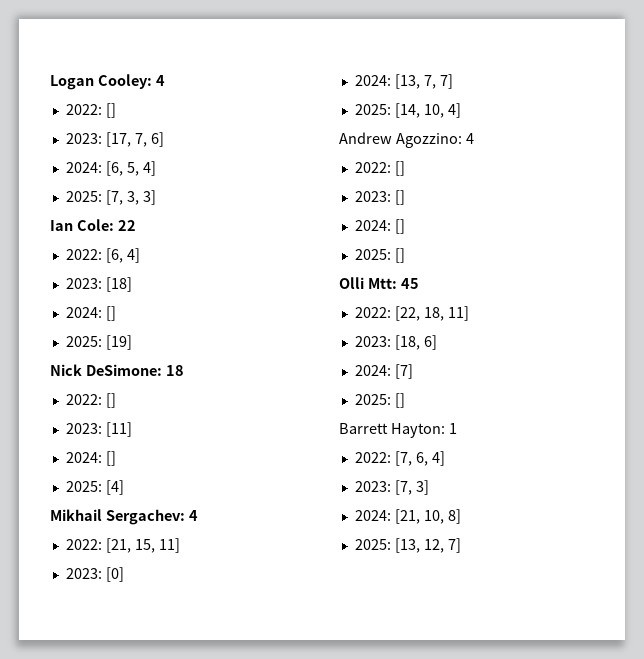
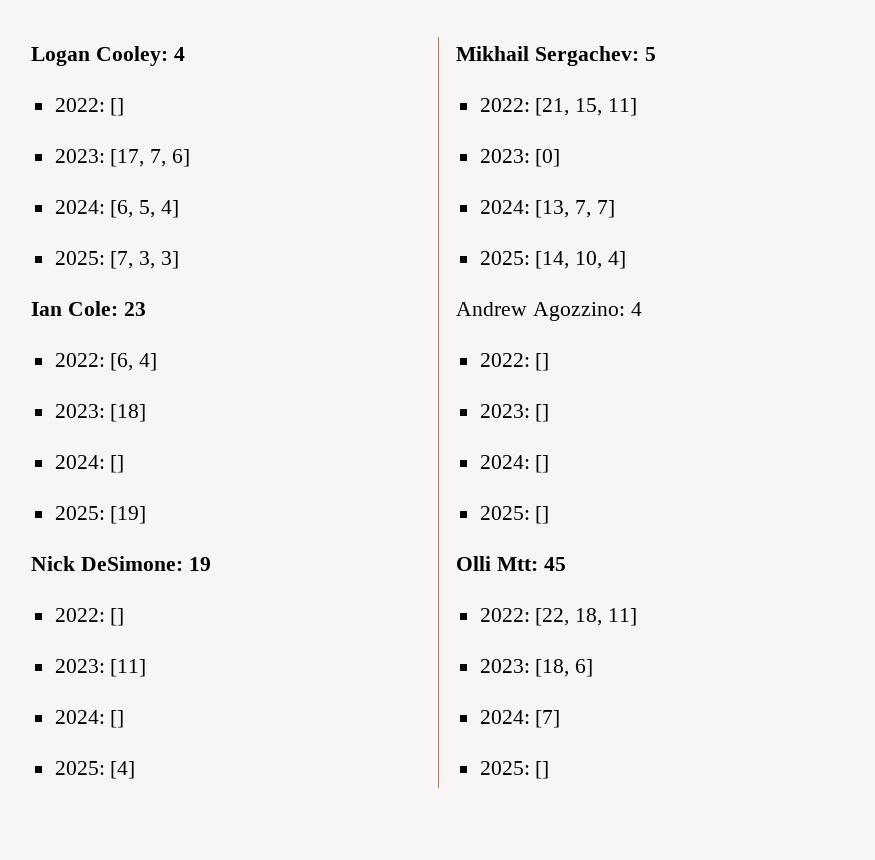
- Ian Cole: 22
+ Ian Cole: 23
- Nick DeSimone: 18
+ Nick DeSimone: 19
- Mikhail Sergachev: 4
+ Mikhail Sergachev: 5
- Barrett Hayton: 1
- 2022: [7, 6, 4]
- 2023: [7, 3]
- 2024: [21, 10, 8]
- 2025: [13, 12, 7]

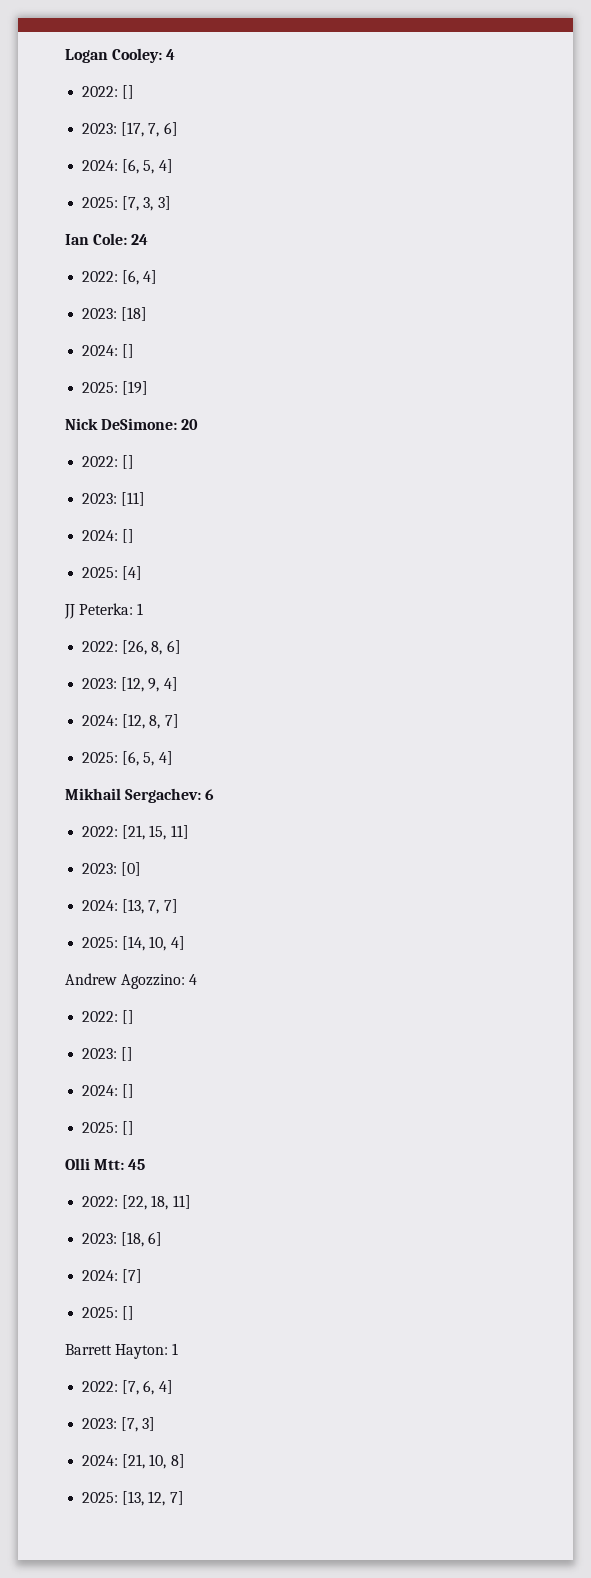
- Ian Cole: 23
+ Ian Cole: 24
- Nick DeSimone: 19
+ Nick DeSimone: 20
+ JJ Peterka: 1
+ 2022: [26, 8, 6]
+ 2023: [12, 9, 4]
+ 2024: [12, 8, 7]
+ 2025: [6, 5, 4]
- Mikhail Sergachev: 5
+ Mikhail Sergachev: 6
+ Barrett Hayton: 1
+ 2022: [7, 6, 4]
+ 2023: [7, 3]
+ 2024: [21, 10, 8]
+ 2025: [13, 12, 7]

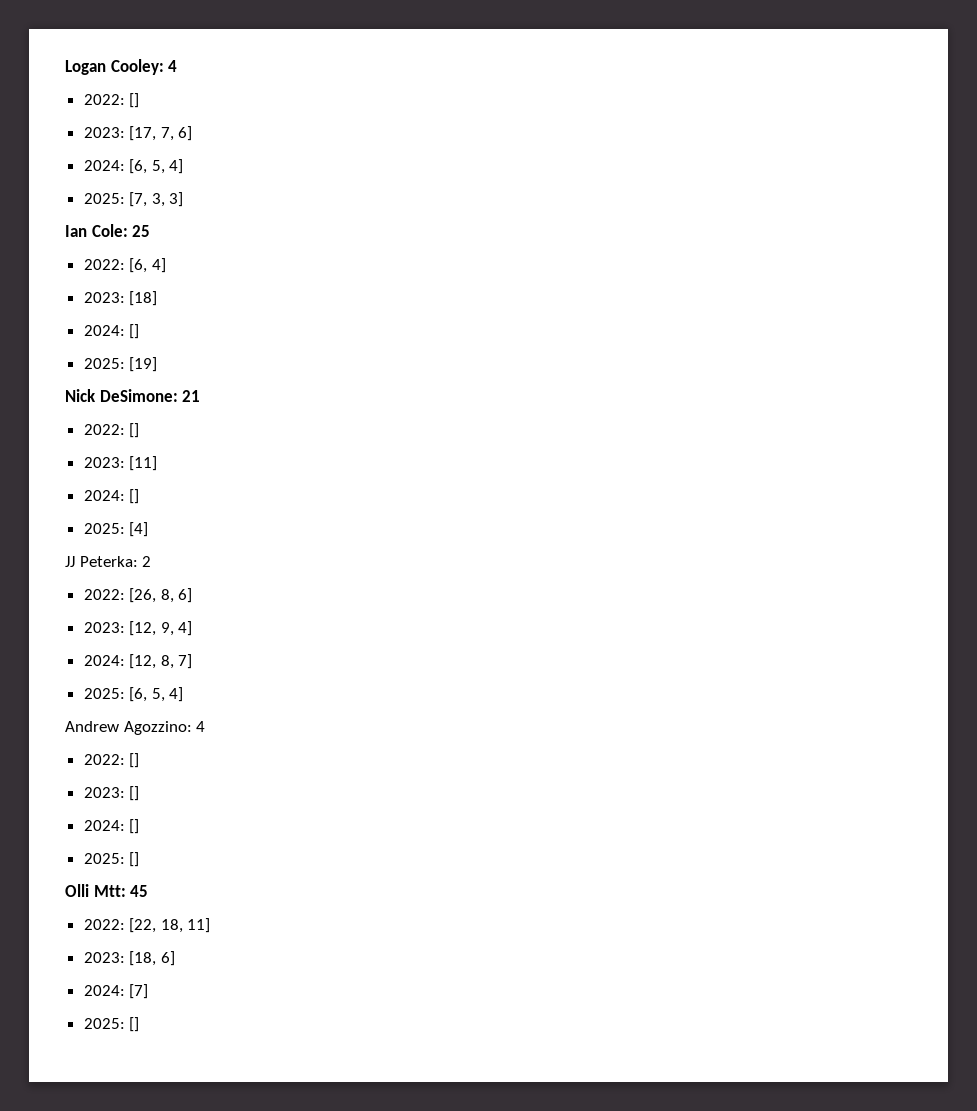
- Ian Cole: 24
+ Ian Cole: 25
- Nick DeSimone: 20
+ Nick DeSimone: 21
- JJ Peterka: 1
+ JJ Peterka: 2
- Mikhail Sergachev: 6
- 2022: [21, 15, 11]
- 2023: [0]
- 2024: [13, 7, 7]
- 2025: [14, 10, 4]
- Barrett Hayton: 1
- 2022: [7, 6, 4]
- 2023: [7, 3]
- 2024: [21, 10, 8]
- 2025: [13, 12, 7]

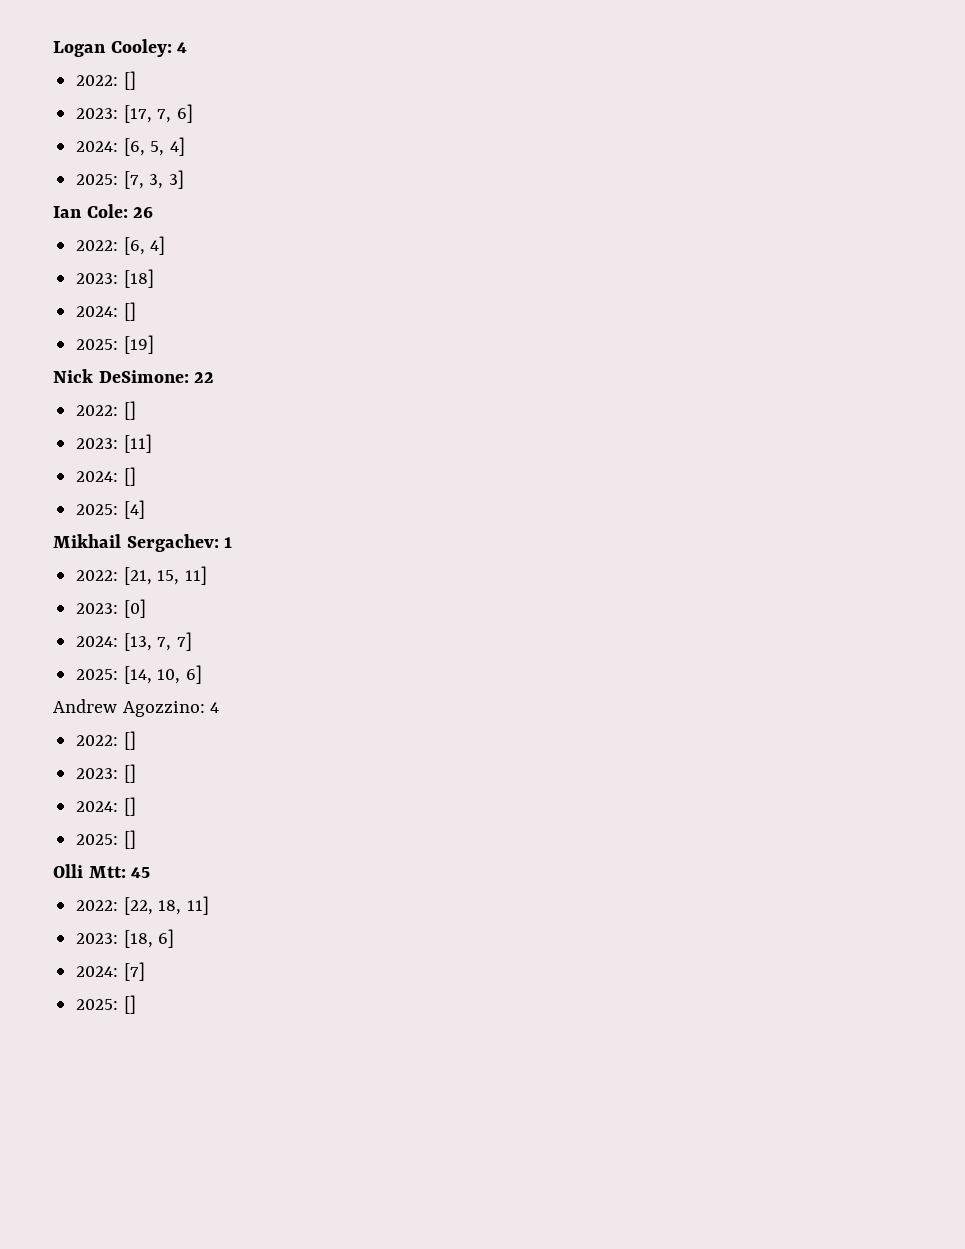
- Ian Cole: 25
+ Ian Cole: 26
- Nick DeSimone: 21
+ Nick DeSimone: 22
- JJ Peterka: 2
- 2022: [26, 8, 6]
- 2023: [12, 9, 4]
- 2024: [12, 8, 7]
+ Mikhail Sergachev: 1
+ 2022: [21, 15, 11]
+ 2023: [0]
+ 2024: [13, 7, 7]
- 2025: [6, 5, 4]
+ 2025: [14, 10, 6]

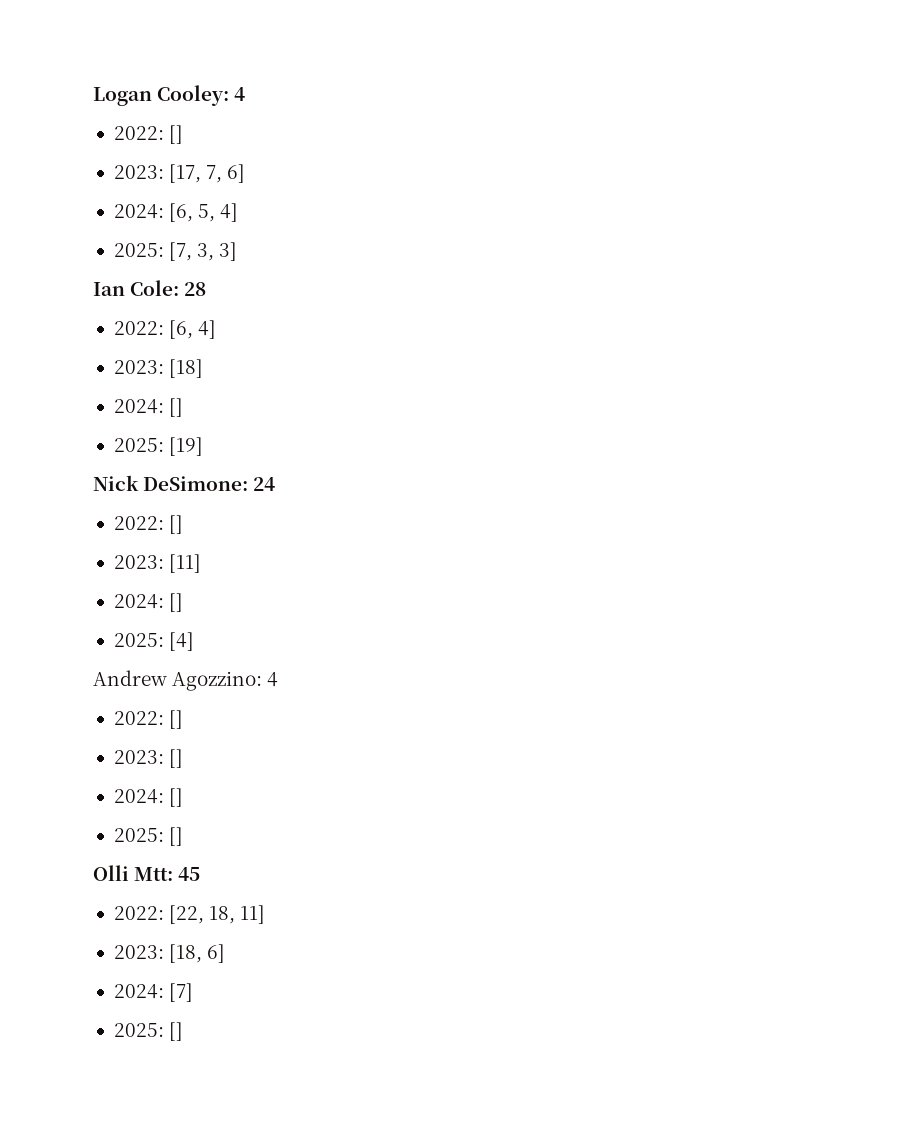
- Ian Cole: 26
+ Ian Cole: 28
- Nick DeSimone: 22
+ Nick DeSimone: 24
- Mikhail Sergachev: 1
- 2022: [21, 15, 11]
- 2023: [0]
- 2024: [13, 7, 7]
- 2025: [14, 10, 6]

